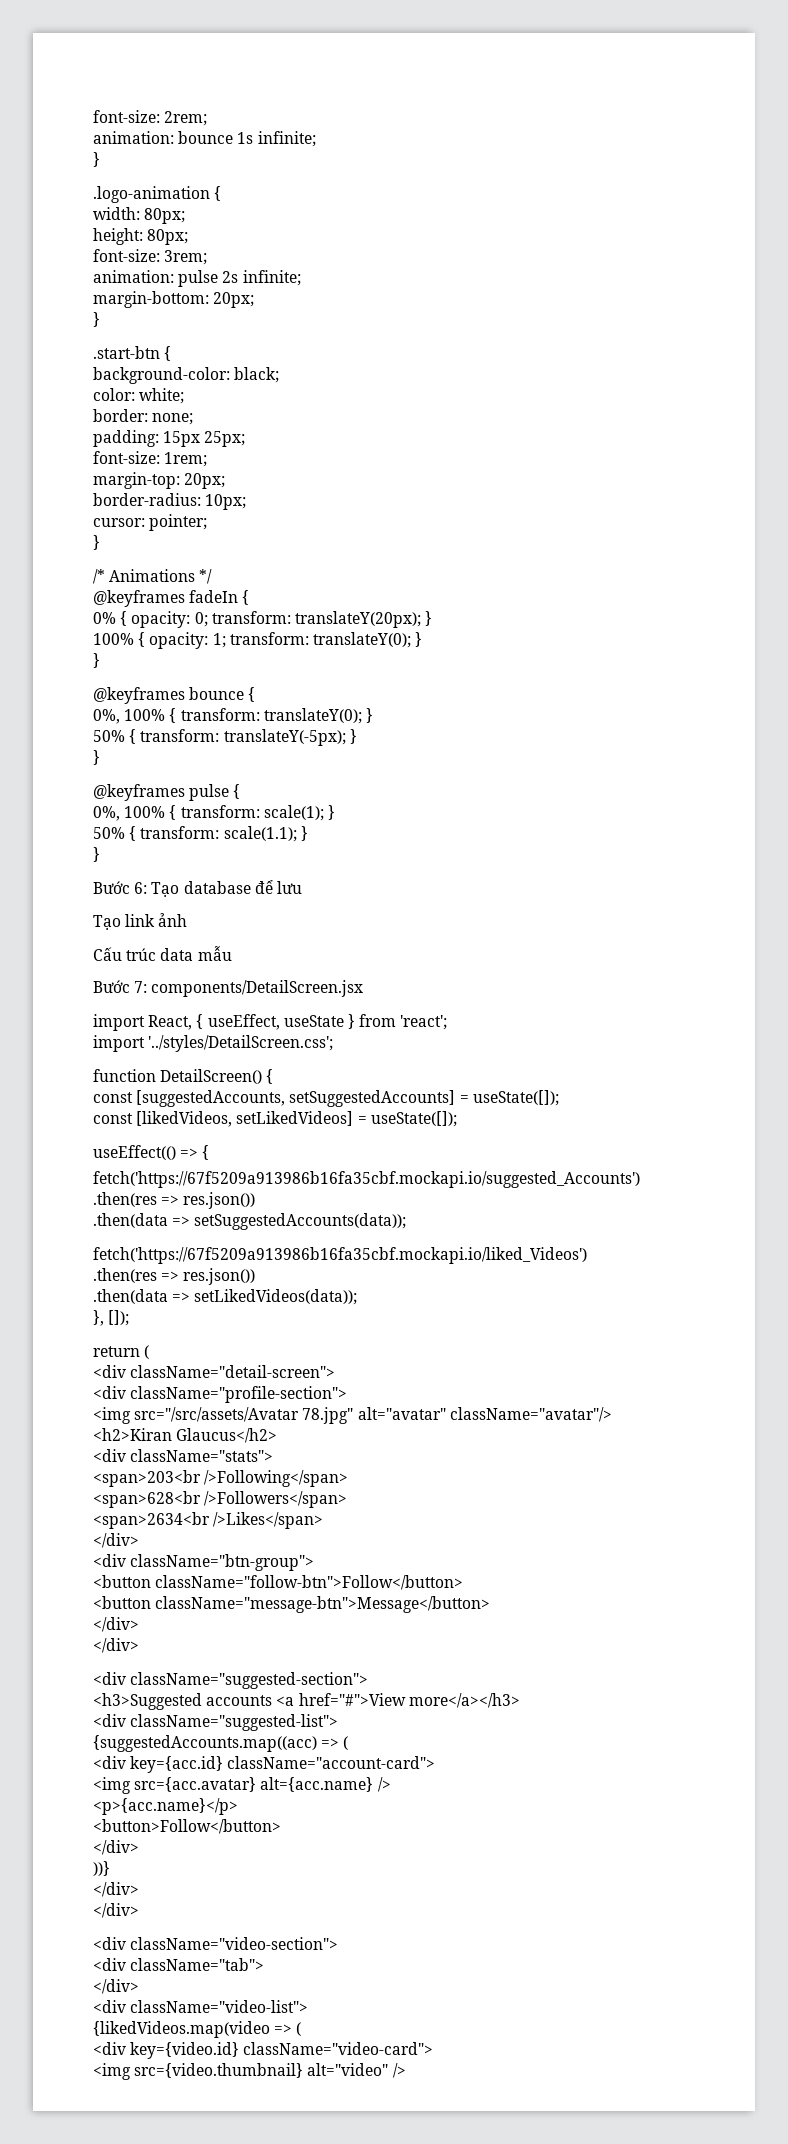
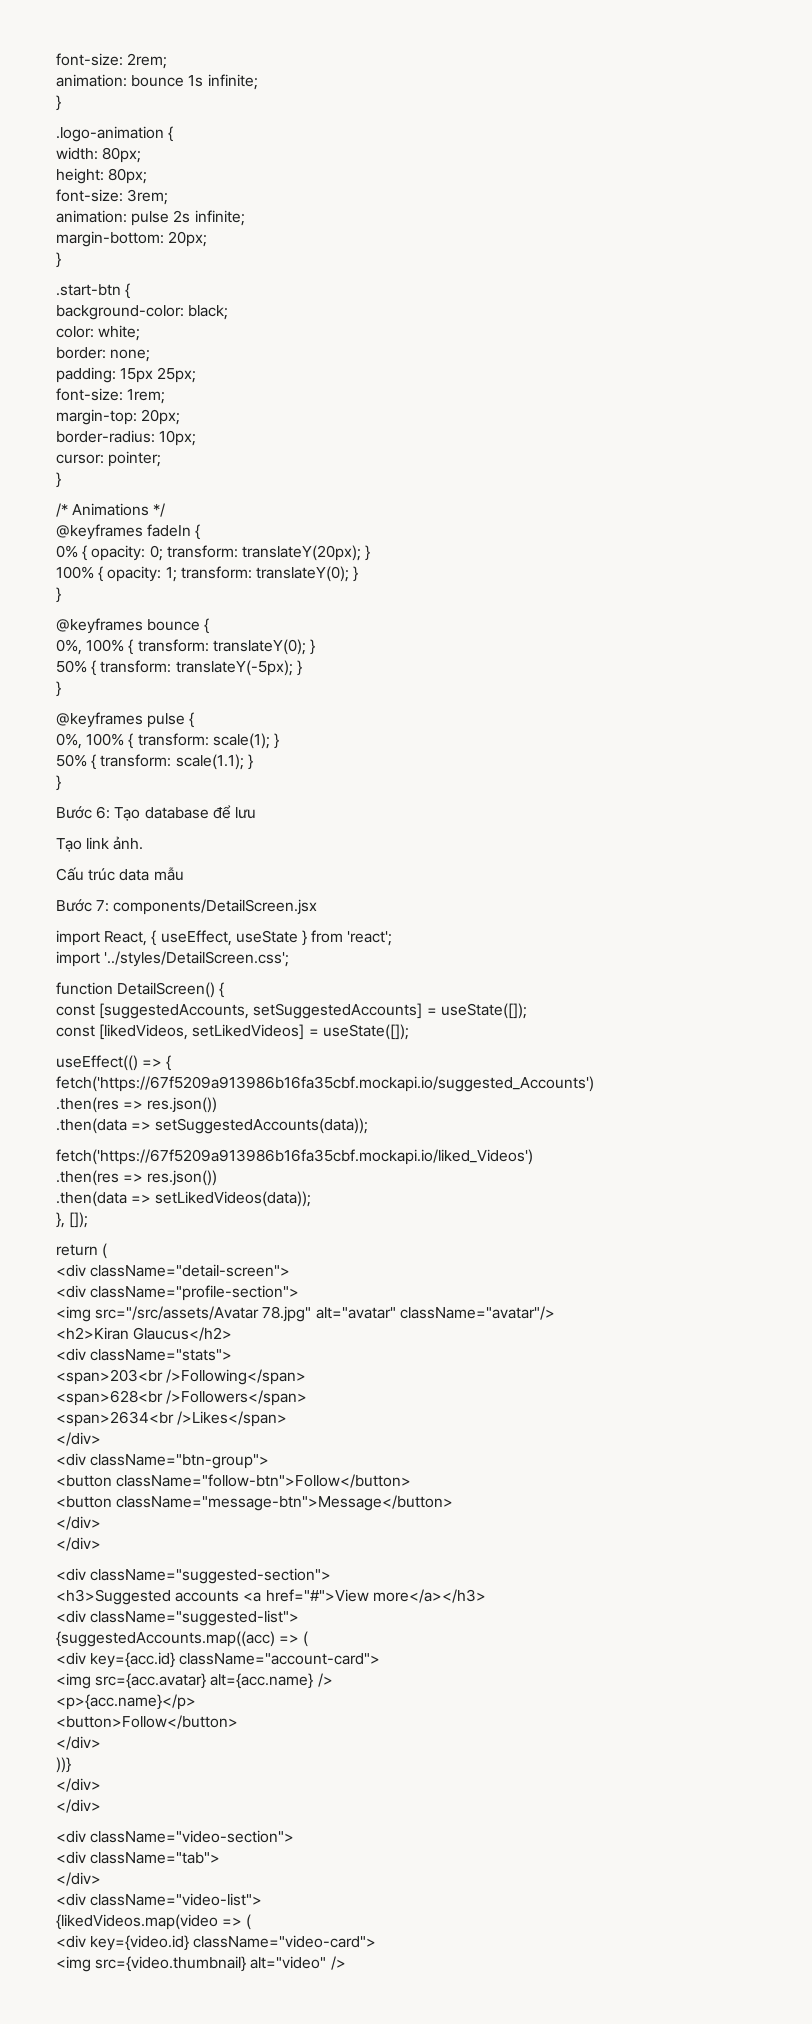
- Tạo link ảnh
+ Tạo link ảnh.

